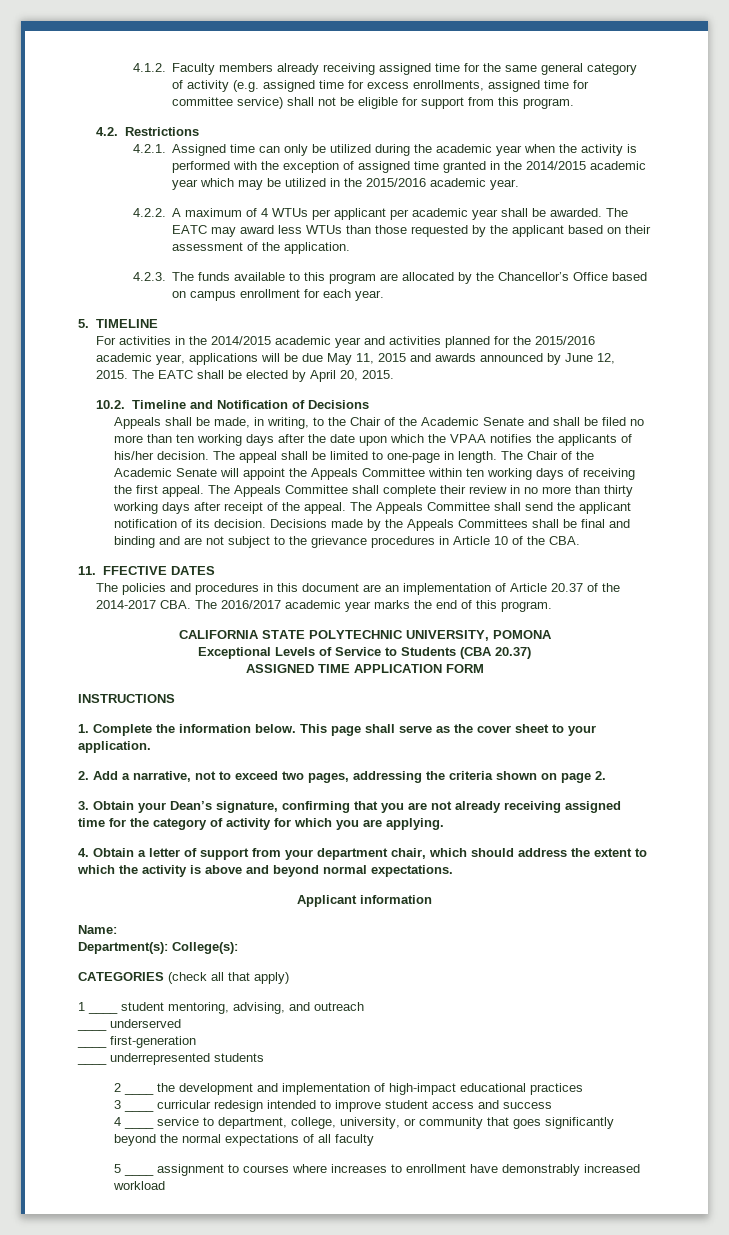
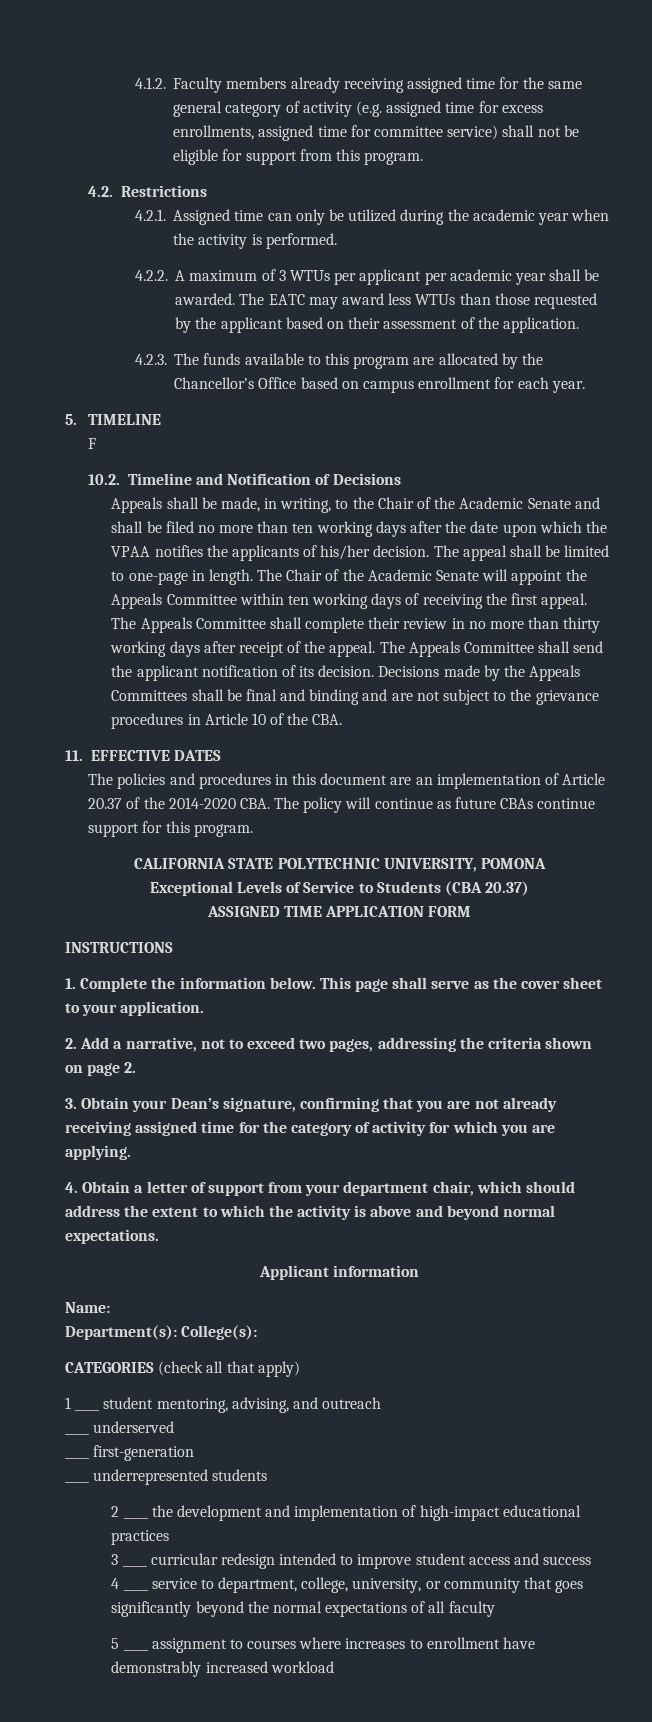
- 4.2.1. Assigned time can only be utilized during the academic year when the activity is performed with the exception of assigned time granted in the 2014/2015 academic year which may be utilized in the 2015/2016 academic year.
+ 4.2.1. Assigned time can only be utilized during the academic year when the activity is performed.
- 4.2.2. A maximum of 4 WTUs per applicant per academic year shall be awarded.
+ 4.2.2. A maximum of 3 WTUs per applicant per academic year shall be awarded.
- For activities in the 2014/2015 academic year and activities planned for the 2015/2016 academic year, applications will be due May 11, 2015 and awards announced by June 12, 2015. The EATC shall be elected by April 20, 2015.
+ F
- 11. FFECTIVE DATES
+ 11. EFFECTIVE DATES
- The policies and procedures in this document are an implementation of Article 20.37 of the 2014-2017 CBA. The 2016/2017 academic year marks the end of this program.
+ The policies and procedures in this document are an implementation of Article 20.37 of the 2014-2020 CBA. The policy will continue as future CBAs continue support for this program.

